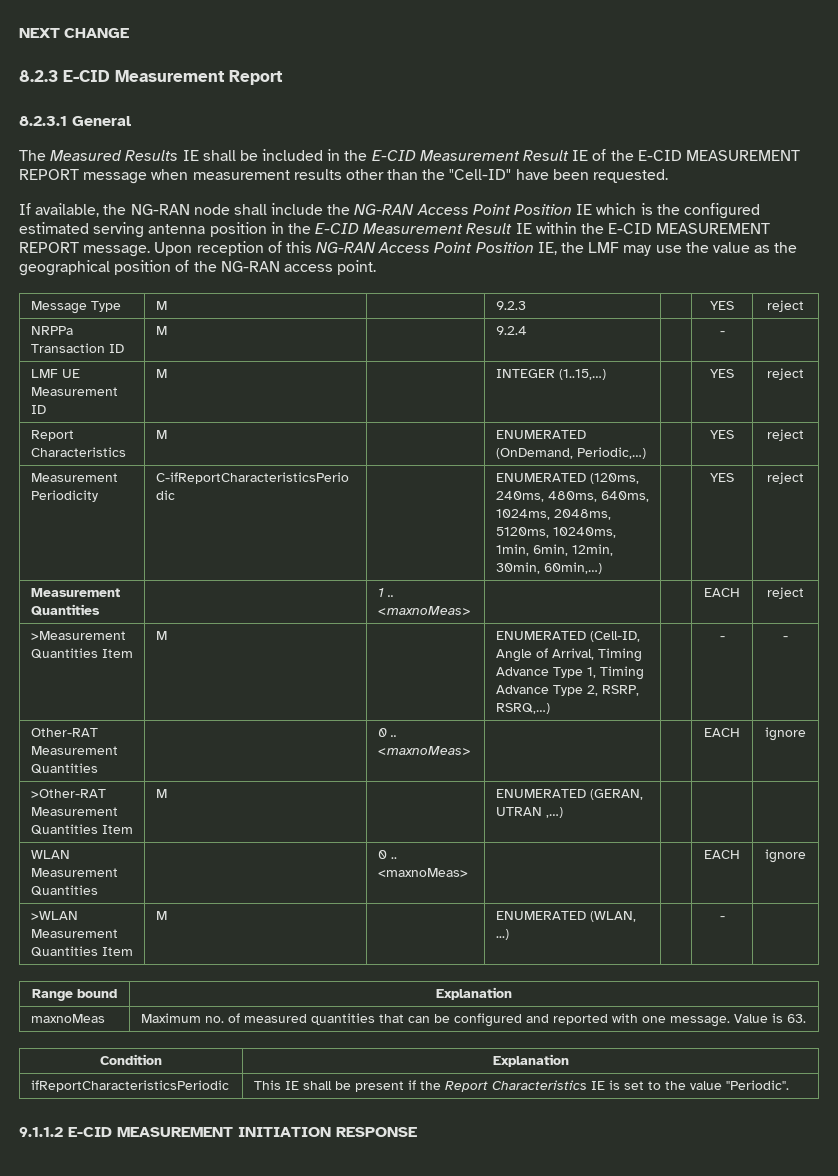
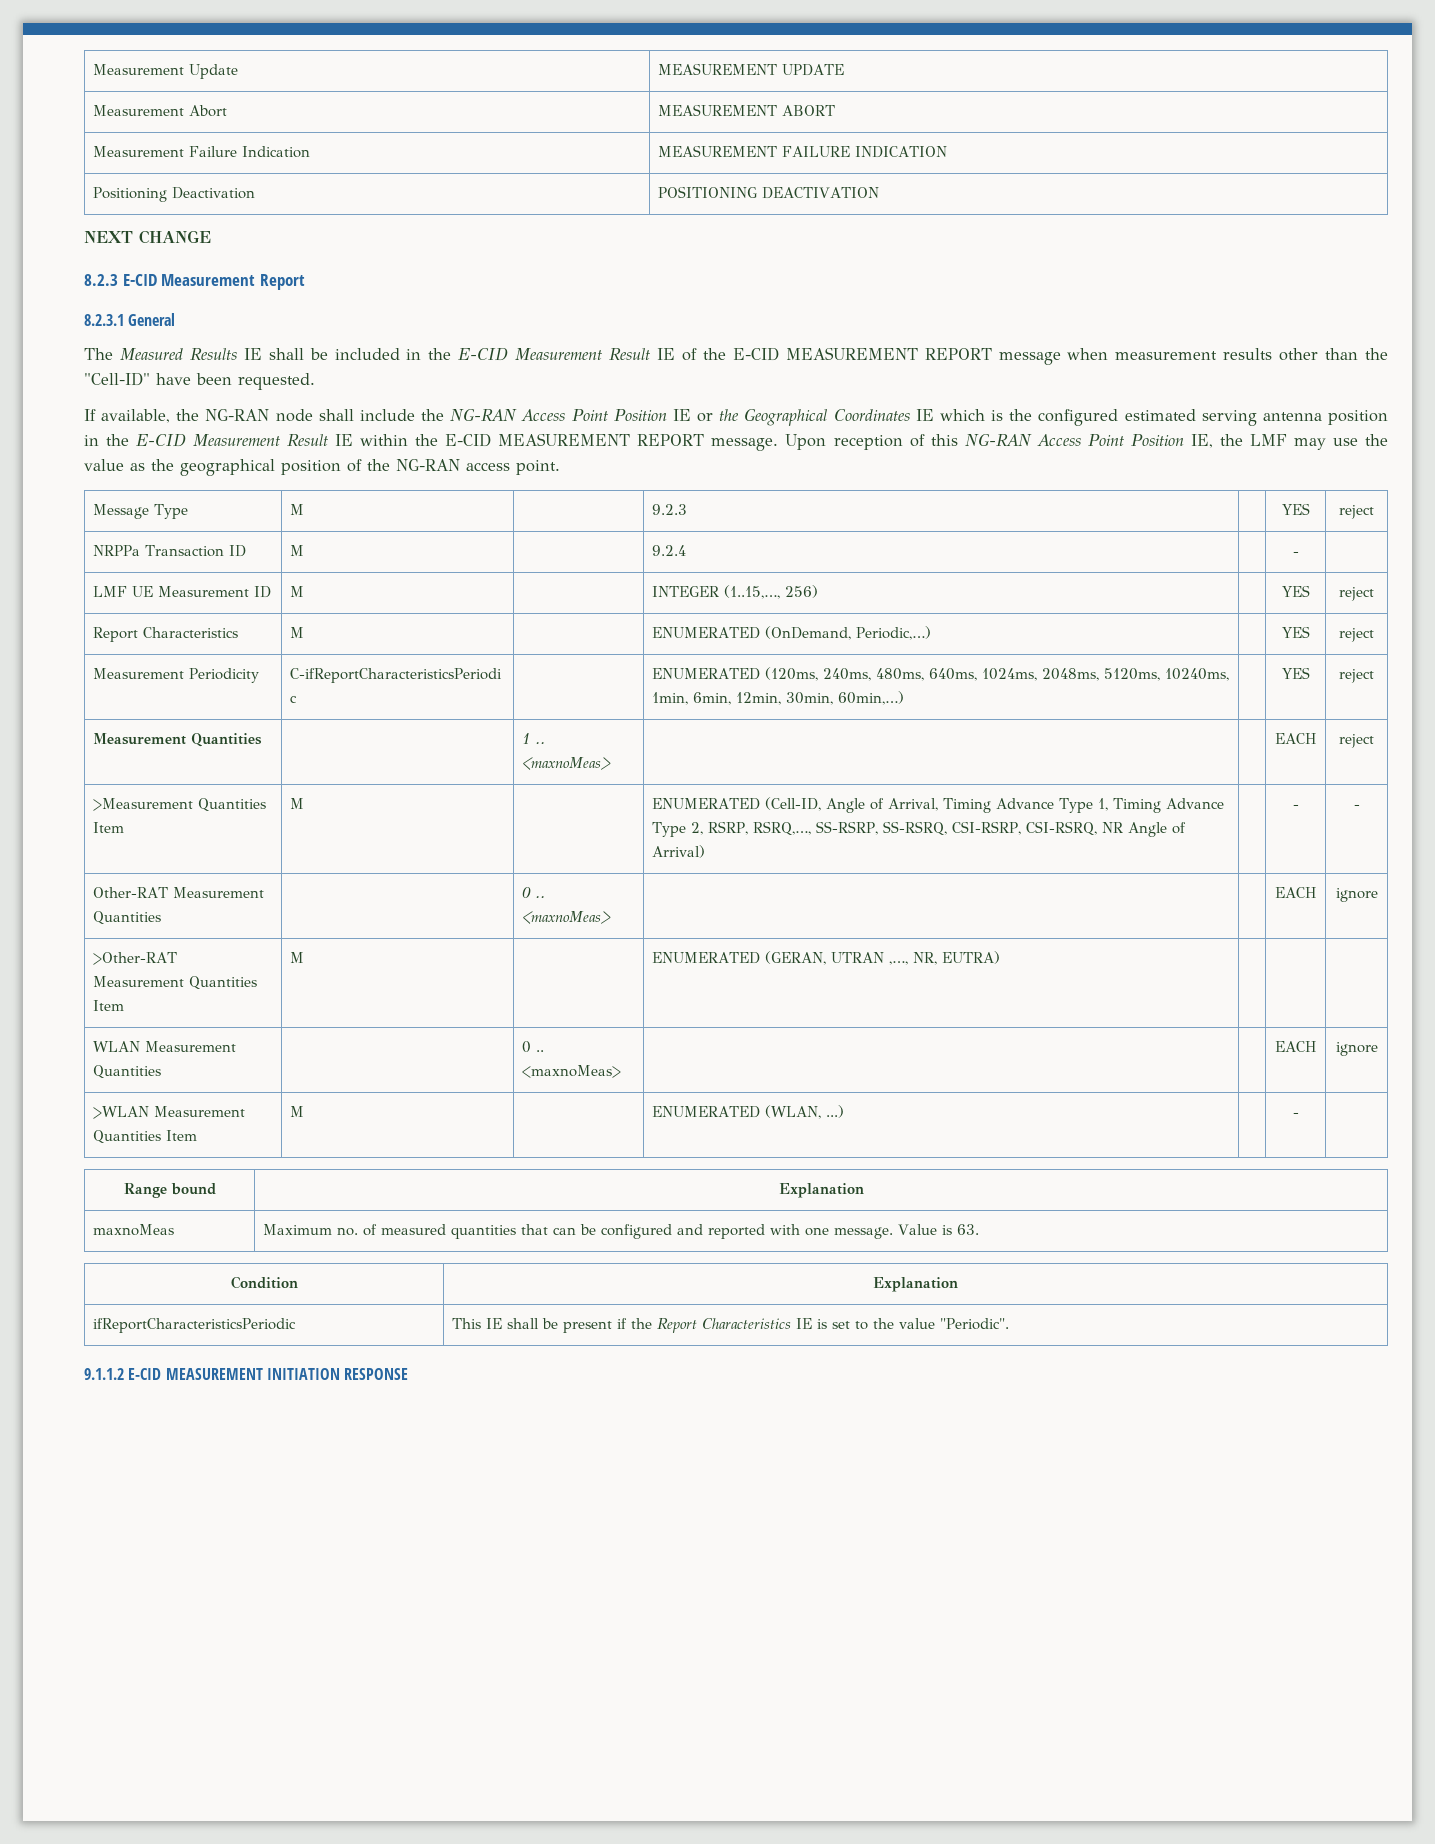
+ Measurement Update | MEASUREMENT UPDATE
+ Measurement Abort | MEASUREMENT ABORT
+ Measurement Failure Indication | MEASUREMENT FAILURE INDICATION
+ Positioning Deactivation | POSITIONING DEACTIVATION
- If available, the NG-RAN node shall include the NG-RAN Access Point Position IE which is the configured estimated serving antenna position in the E-CID Measurement Result IE within the E-CID MEASUREMENT REPORT message.
+ If available, the NG-RAN node shall include the NG-RAN Access Point Position IE or the Geographical Coordinates IE which is the configured estimated serving antenna position in the E-CID Measurement Result IE within the E-CID MEASUREMENT REPORT message.
- LMF UE Measurement ID | M | | INTEGER (1..15,…) | | YES | reject
+ LMF UE Measurement ID | M | | INTEGER (1..15,…, 256) | | YES | reject
- >Measurement Quantities Item | M | | ENUMERATED (Cell-ID, Angle of Arrival, Timing Advance Type 1, Timing Advance Type 2, RSRP, RSRQ,…) | | - | -
+ >Measurement Quantities Item | M | | ENUMERATED (Cell-ID, Angle of Arrival, Timing Advance Type 1, Timing Advance Type 2, RSRP, RSRQ,…, SS-RSRP, SS-RSRQ, CSI-RSRP, CSI-RSRQ, NR Angle of Arrival) | | - | -
- >Other-RAT Measurement Quantities Item | M | | ENUMERATED (GERAN, UTRAN ,…) | | |
+ >Other-RAT Measurement Quantities Item | M | | ENUMERATED (GERAN, UTRAN ,…, NR, EUTRA) | | |

